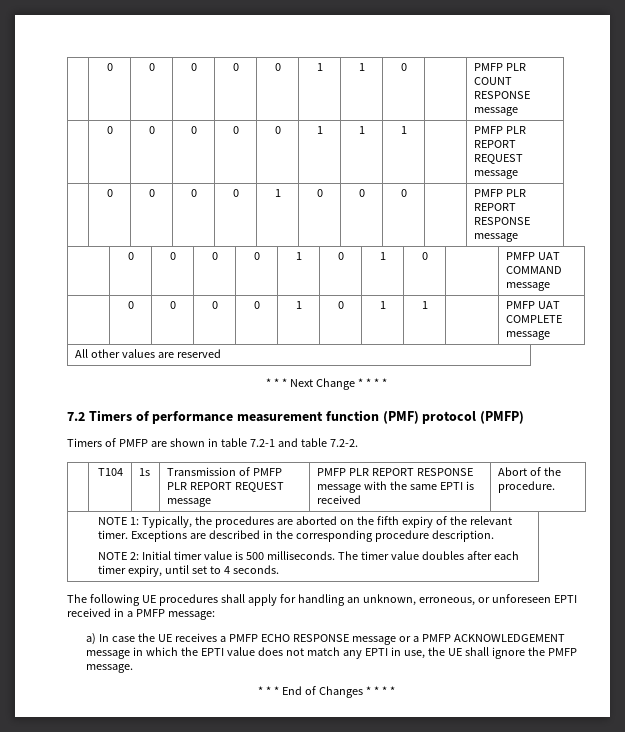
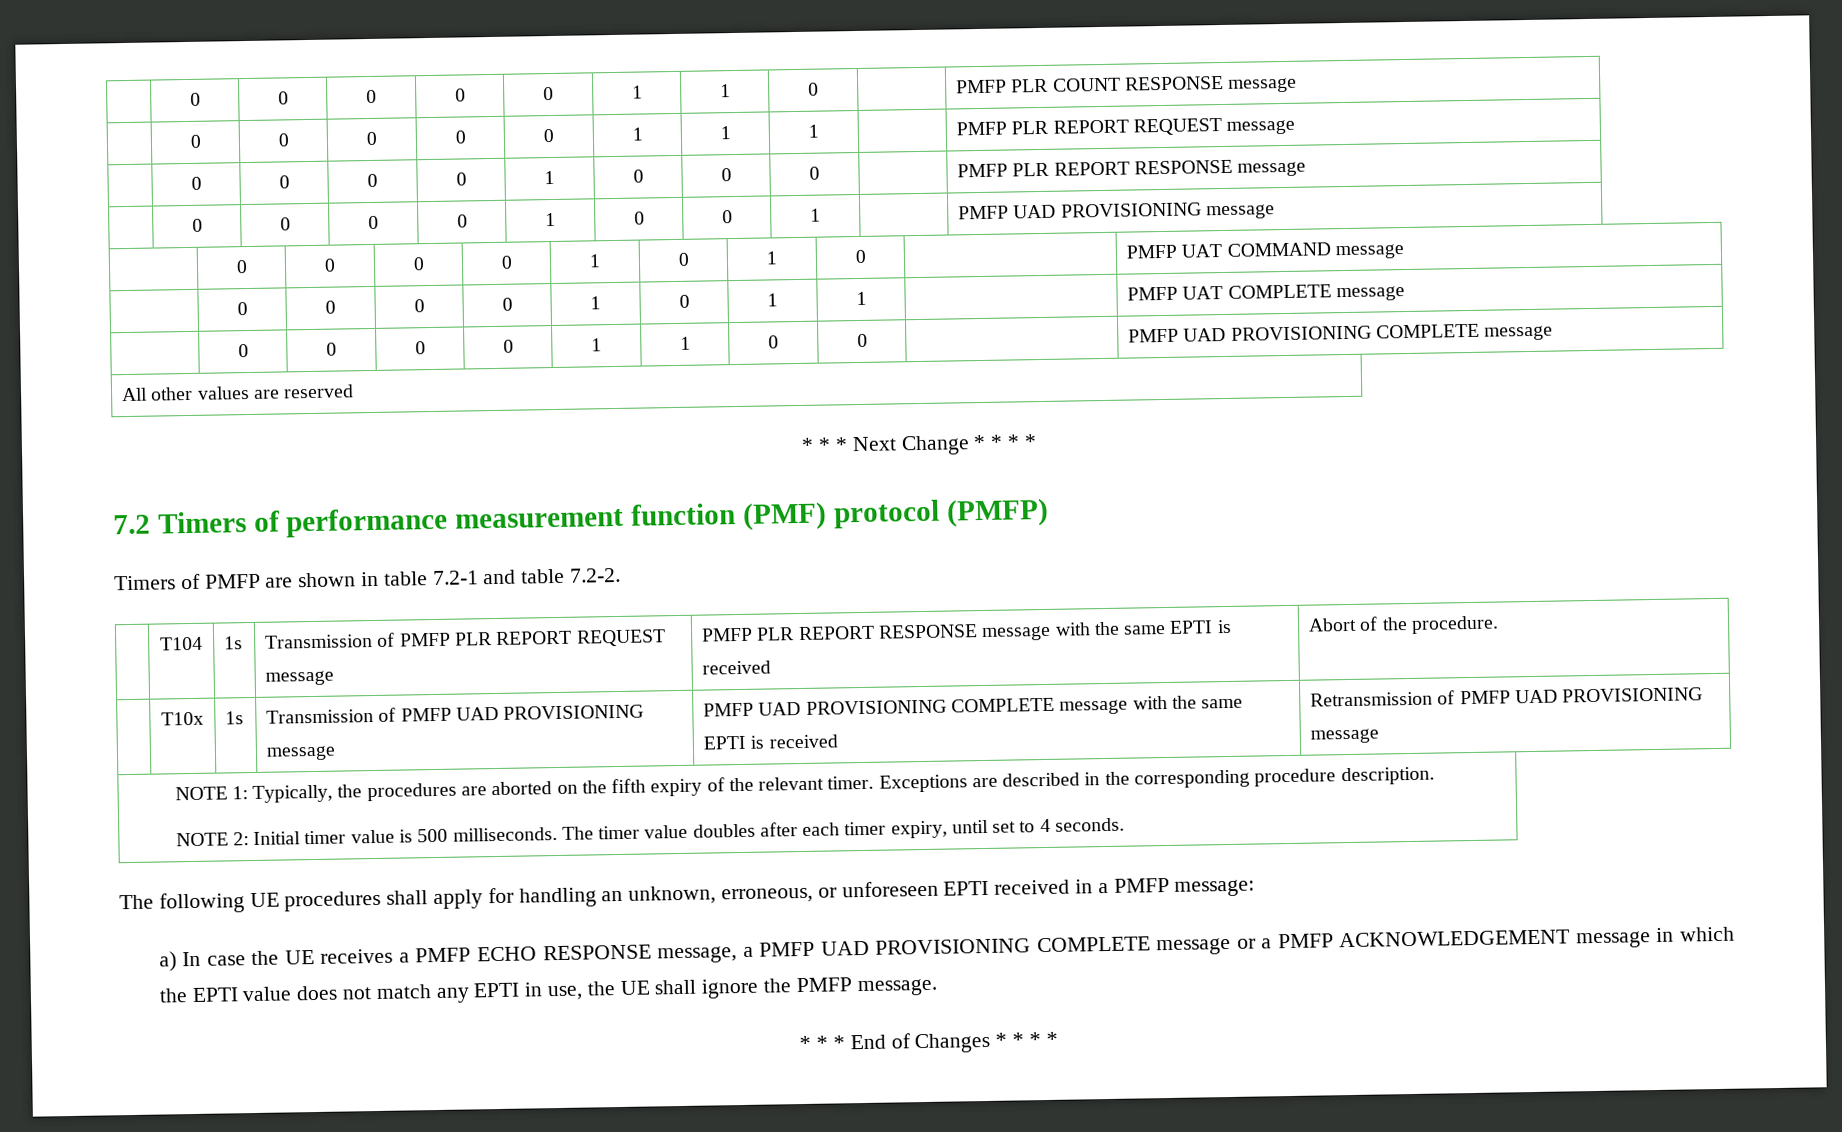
+ | 0 | 0 | 0 | 0 | 1 | 0 | 0 | 1 | | PMFP UAD PROVISIONING message
+ | 0 | 0 | 0 | 0 | 1 | 1 | 0 | 0 | | PMFP UAD PROVISIONING COMPLETE message
+ | T10x | 1s | Transmission of PMFP UAD PROVISIONING message | PMFP UAD PROVISIONING COMPLETE message with the same EPTI is received | Retransmission of PMFP UAD PROVISIONING message
- a) In case the UE receives a PMFP ECHO RESPONSE message or a PMFP ACKNOWLEDGEMENT message in which the EPTI value does not match any EPTI in use, the UE shall ignore the PMFP message.
+ a) In case the UE receives a PMFP ECHO RESPONSE message, a PMFP UAD PROVISIONING COMPLETE message or a PMFP ACKNOWLEDGEMENT message in which the EPTI value does not match any EPTI in use, the UE shall ignore the PMFP message.

